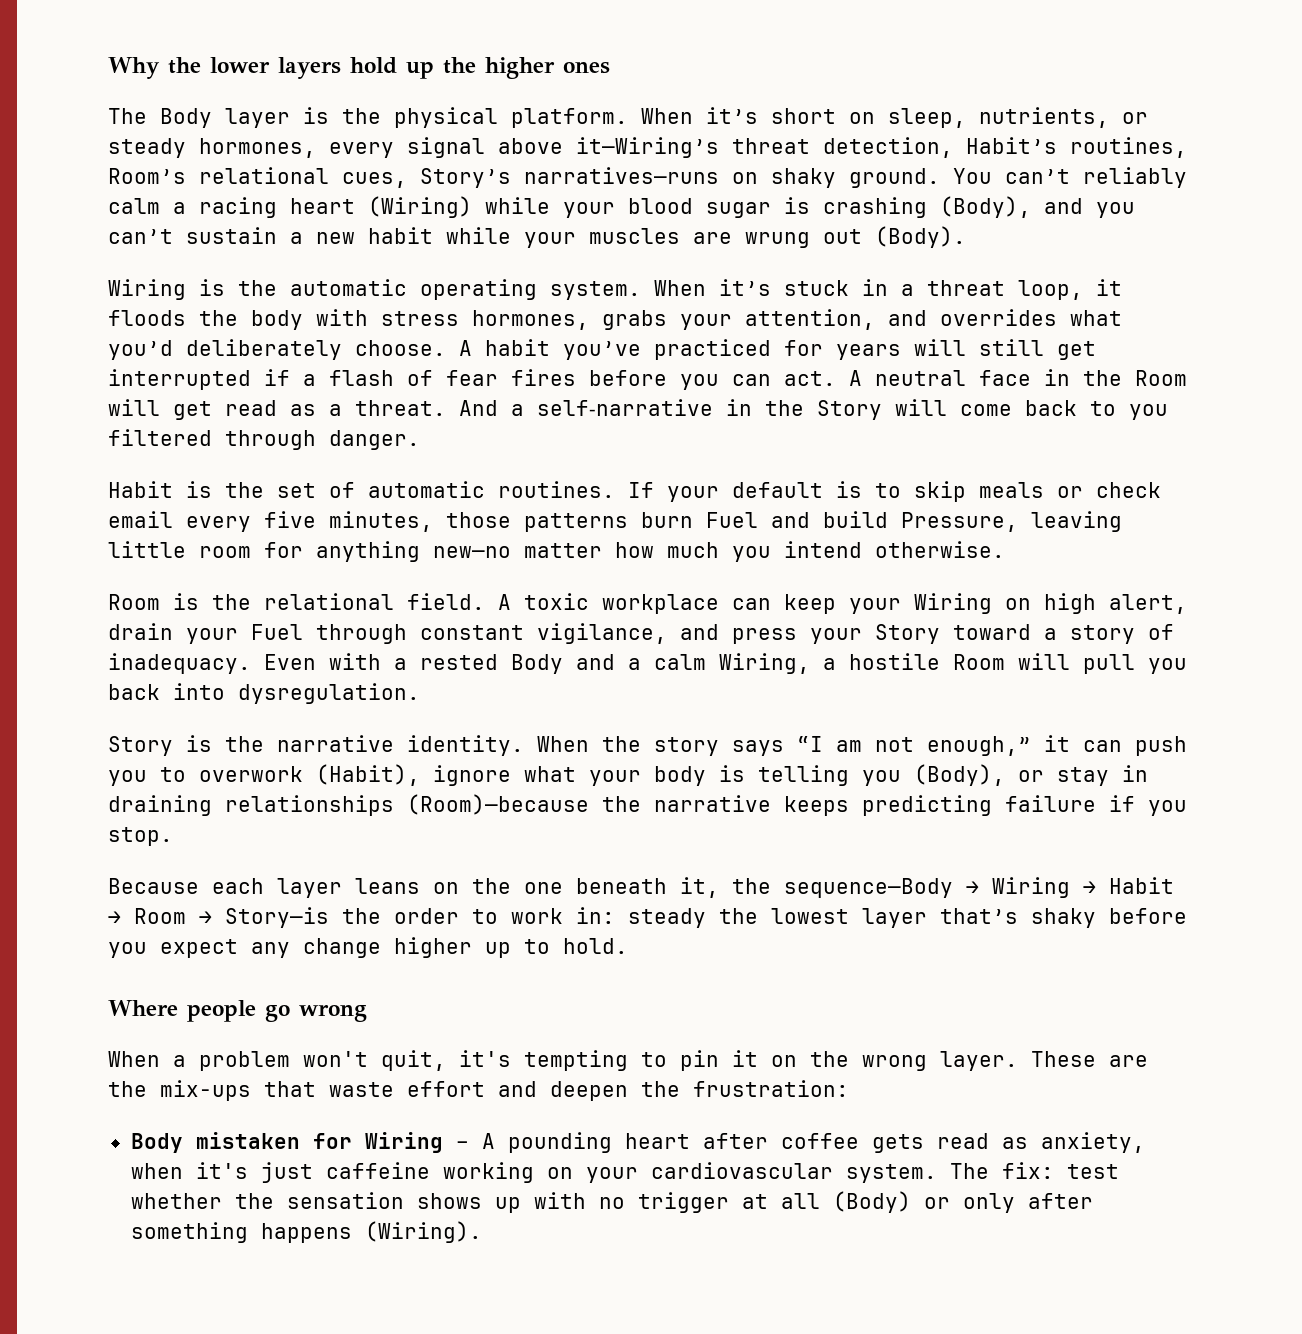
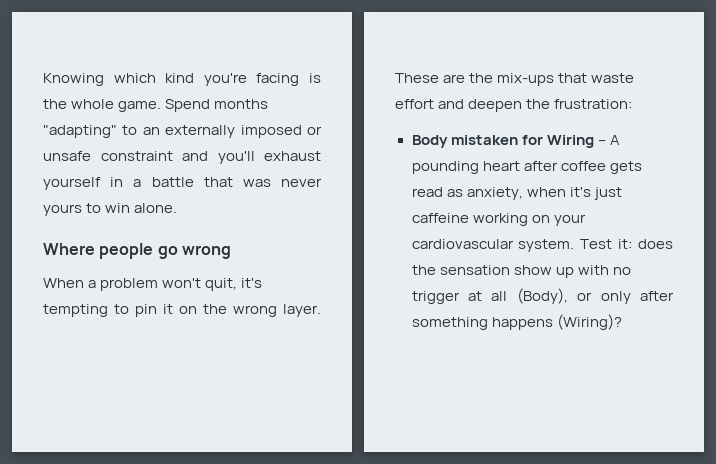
- Why the lower layers hold up the higher ones
- The Body layer is the physical platform. When it’s short on sleep, nutrients, or steady hormones, every signal above it—Wiring’s threat detection, Habit’s routines, Room’s relational cues, Story’s narratives—runs on shaky ground. You can’t reliably calm a racing heart (Wiring) while your blood sugar is crashing (Body), and you can’t sustain a new habit while your muscles are wrung out (Body).
- Wiring is the automatic operating system. When it’s stuck in a threat loop, it floods the body with stress hormones, grabs your attention, and overrides what you’d deliberately choose. A habit you’ve practiced for years will still get interrupted if a flash of fear fires before you can act. A neutral face in the Room will get read as a threat. And a self‑narrative in the Story will come back to you filtered through danger.
- Habit is the set of automatic routines. If your default is to skip meals or check email every five minutes, those patterns burn Fuel and build Pressure, leaving little room for anything new—no matter how much you intend otherwise.
- Room is the relational field. A toxic workplace can keep your Wiring on high alert, drain your Fuel through constant vigilance, and press your Story toward a story of inadequacy. Even with a rested Body and a calm Wiring, a hostile Room will pull you back into dysregulation.
- Story is the narrative identity. When the story says “I am not enough,” it can push you to overwork (Habit), ignore what your body is telling you (Body), or stay in draining relationships (Room)—because the narrative keeps predicting failure if you stop.
- Because each layer leans on the one beneath it, the sequence—Body → Wiring → Habit → Room → Story—is the order to work in: steady the lowest layer that’s shaky before you expect any change higher up to hold.
+ Knowing which kind you're facing is the whole game. Spend months "adapting" to an externally imposed or unsafe constraint and you'll exhaust yourself in a battle that was never yours to win alone.
- The fix: test whether the sensation shows up with no trigger at all (Body) or only after something happens (Wiring).
+ Test it: does the sensation show up with no trigger at all (Body), or only after something happens (Wiring)?

